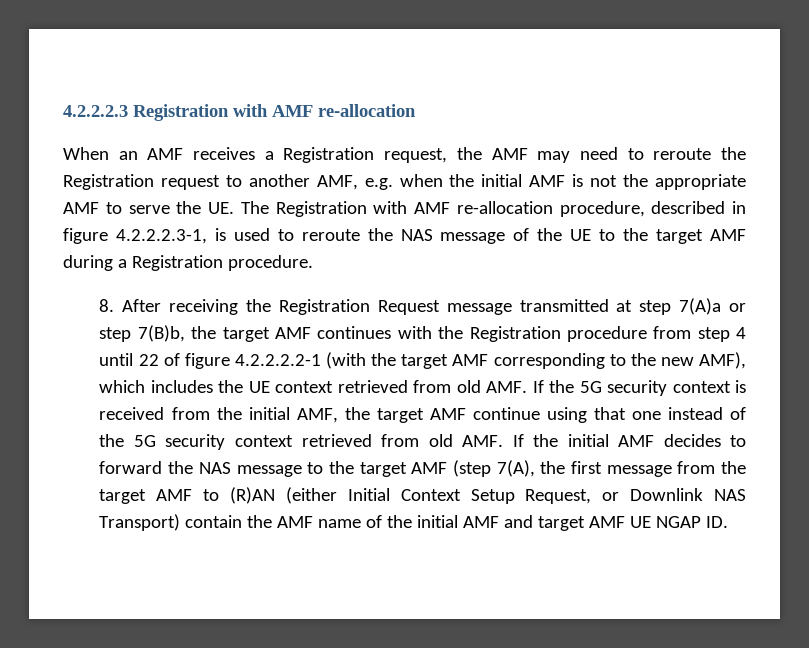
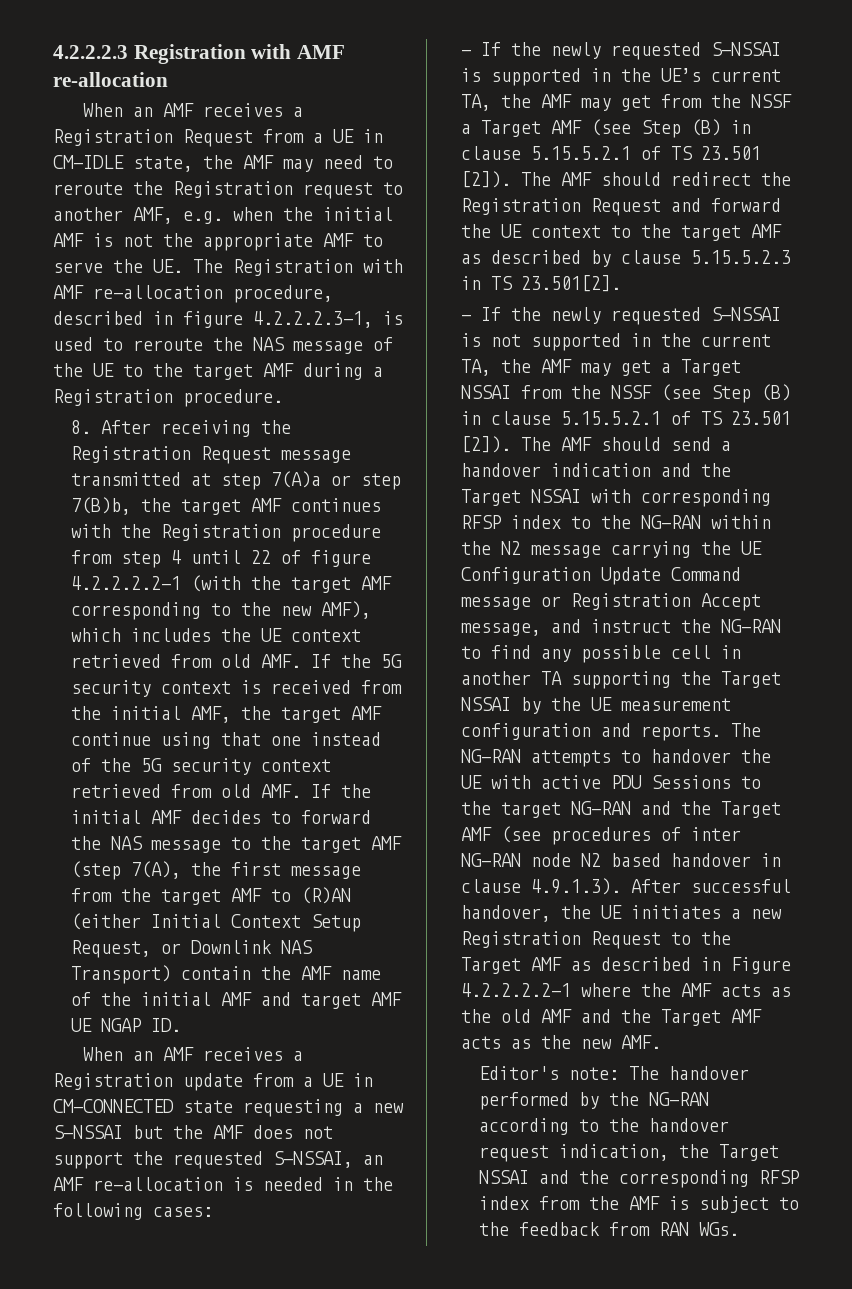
- When an AMF receives a Registration request, the AMF may need to reroute the Registration request to another AMF, e.g. when the initial AMF is not the appropriate AMF to serve the UE. The Registration with AMF re-allocation procedure, described in figure 4.2.2.2.3-1, is used to reroute the NAS message of the UE to the target AMF during a Registration procedure.
+ When an AMF receives a Registration Request from a UE in CM-IDLE state, the AMF may need to reroute the Registration request to another AMF, e.g. when the initial AMF is not the appropriate AMF to serve the UE. The Registration with AMF re-allocation procedure, described in figure 4.2.2.2.3-1, is used to reroute the NAS message of the UE to the target AMF during a Registration procedure.
+ When an AMF receives a Registration update from a UE in CM-CONNECTED state requesting a new S-NSSAI but the AMF does not support the requested S-NSSAI, an AMF re-allocation is needed in the following cases:
+ - If the newly requested S-NSSAI is supported in the UE’s current TA, the AMF may get from the NSSF a Target AMF (see Step (B) in clause 5.15.5.2.1 of TS 23.501 [2]). The AMF should redirect the Registration Request and forward the UE context to the target AMF as described by clause 5.15.5.2.3 in TS 23.501[2].
+ - If the newly requested S-NSSAI is not supported in the current TA, the AMF may get a Target NSSAI from the NSSF (see Step (B) in clause 5.15.5.2.1 of TS 23.501 [2]). The AMF should send a handover indication and the Target NSSAI with corresponding RFSP index to the NG-RAN within the N2 message carrying the UE Configuration Update Command message or Registration Accept message, and instruct the NG-RAN to find any possible cell in another TA supporting the Target NSSAI by the UE measurement configuration and reports. The NG-RAN attempts to handover the UE with active PDU Sessions to the target NG-RAN and the Target AMF (see procedures of inter NG-RAN node N2 based handover in clause 4.9.1.3). After successful handover, the UE initiates a new Registration Request to the Target AMF as described in Figure 4.2.2.2.2-1 where the AMF acts as the old AMF and the Target AMF acts as the new AMF.
+ Editor's note: The handover performed by the NG-RAN according to the handover request indication, the Target NSSAI and the corresponding RFSP index from the AMF is subject to the feedback from RAN WGs.

